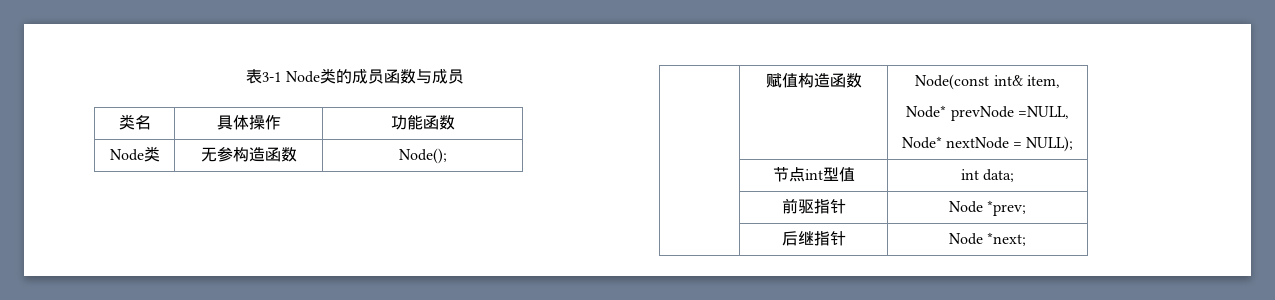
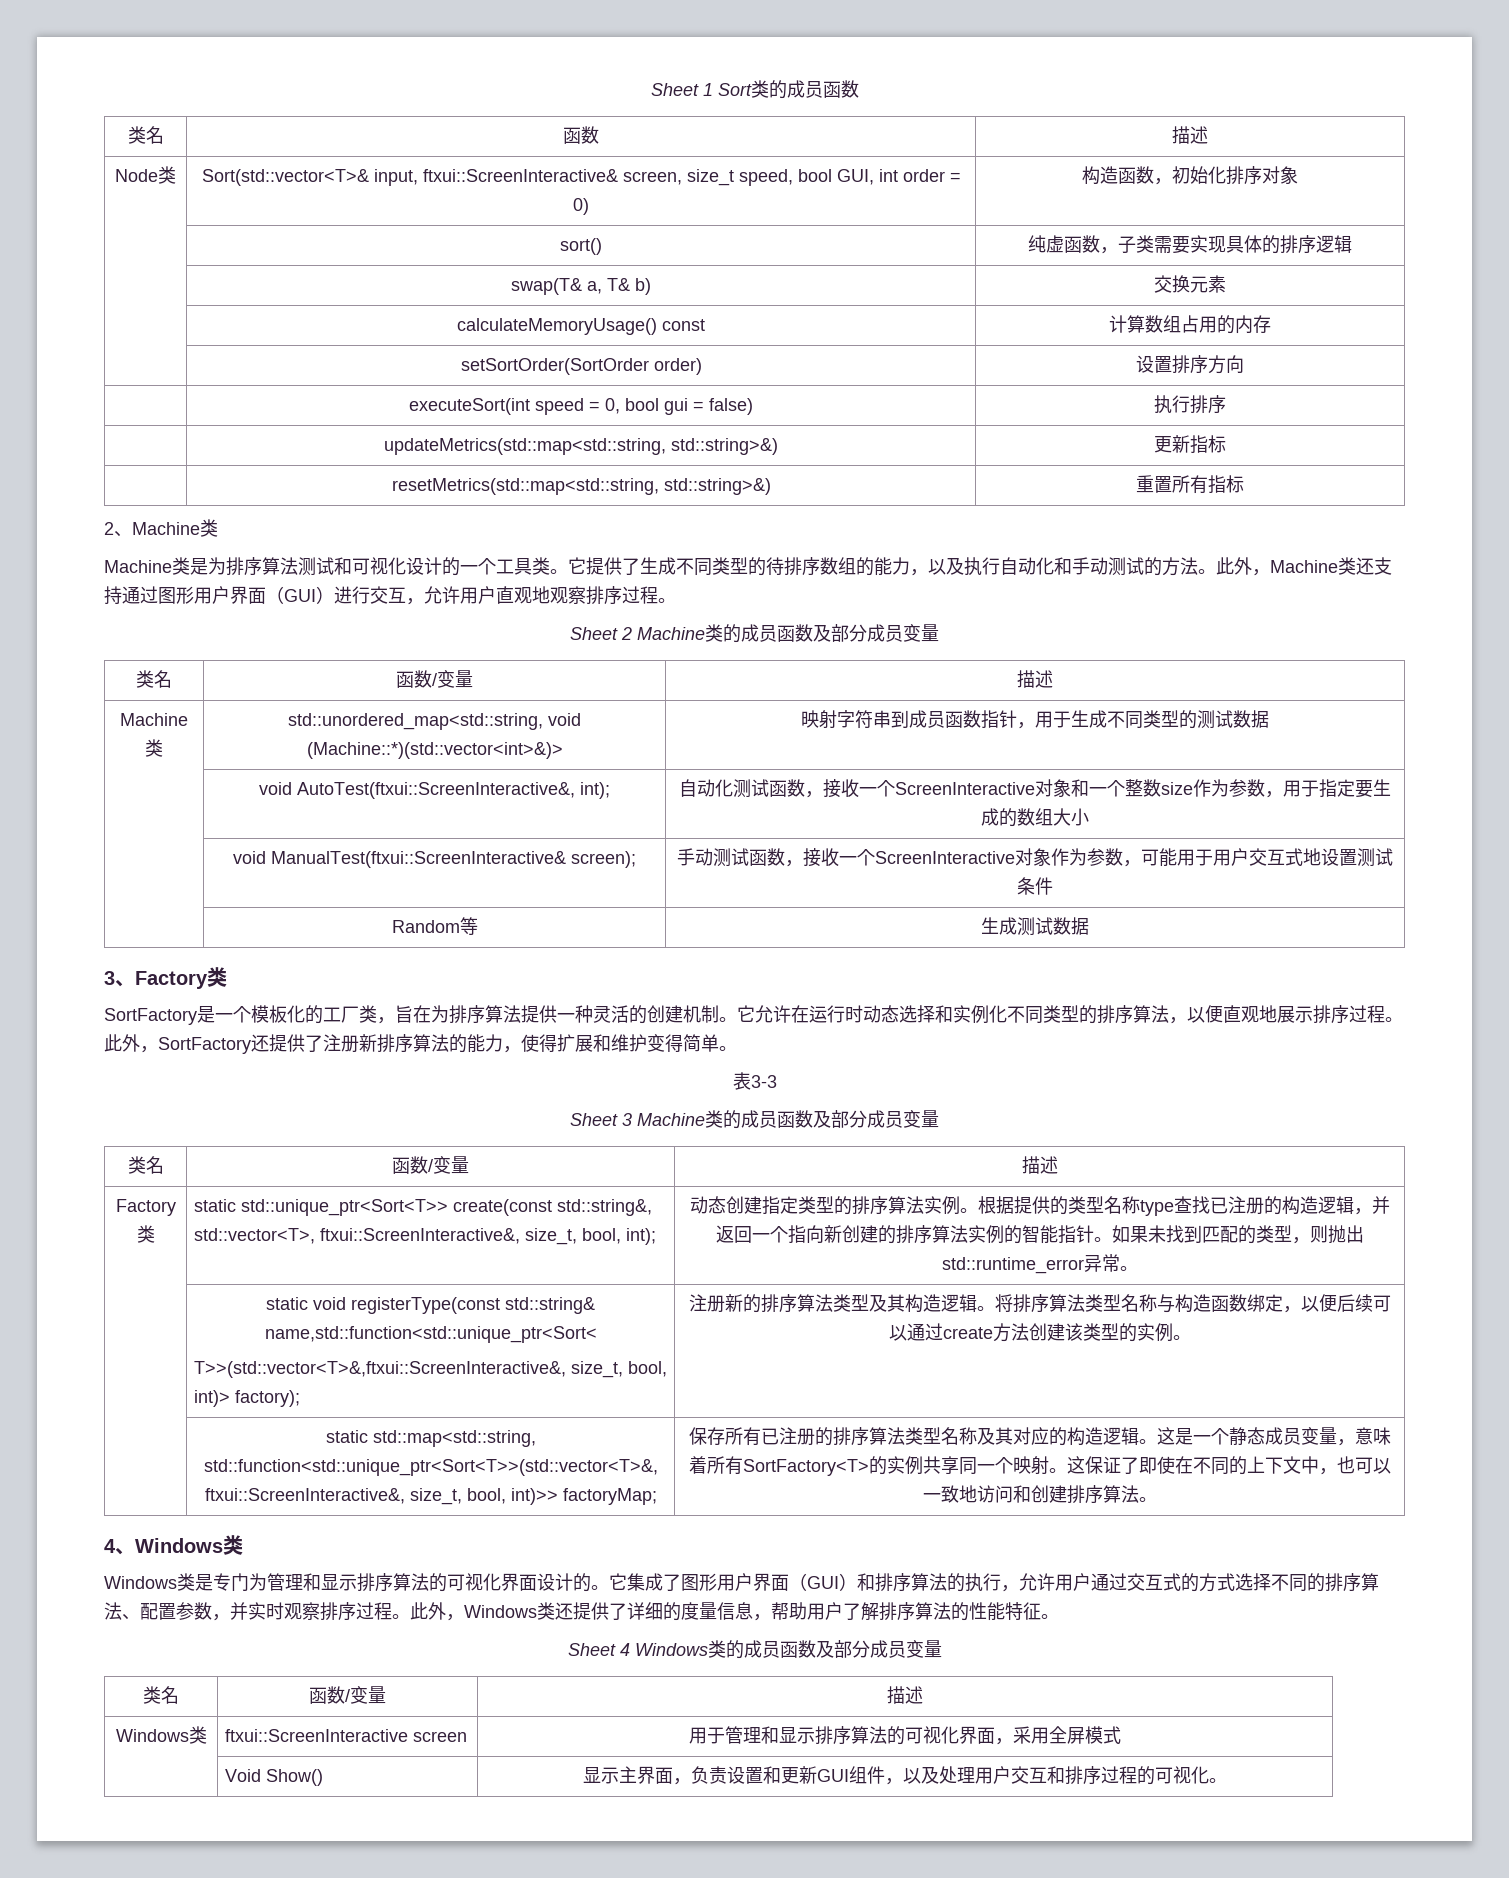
- 表3-1 Node类的成员函数与成员
- 类名 | 具体操作 | 功能函数
+ Sheet 1 Sort类的成员函数
+ 类名 | 函数 | 描述
- Node类 | 无参构造函数 | Node();
- | 赋值构造函数 | Node(const int& item,
- Node* prevNode =NULL,
- Node* nextNode = NULL);
- | 节点int型值 | int data;
- | 前驱指针 | Node *prev;
- | 后继指针 | Node *next;
+ Node类 | Sort(std::vector<T>& input, ftxui::ScreenInteractive& screen, size_t speed, bool GUI, int order = 0) | 构造函数，初始化排序对象
+ | sort() | 纯虚函数，子类需要实现具体的排序逻辑
+ | swap(T& a, T& b) | 交换元素
+ | calculateMemoryUsage() const | 计算数组占用的内存
+ | setSortOrder(SortOrder order) | 设置排序方向
+ | executeSort(int speed = 0, bool gui = false) | 执行排序
+ | updateMetrics(std::map<std::string, std::string>&) | 更新指标
+ | resetMetrics(std::map<std::string, std::string>&) | 重置所有指标
+ 2、Machine类
+ Machine类是为排序算法测试和可视化设计的一个工具类。它提供了生成不同类型的待排序数组的能力，以及执行自动化和手动测试的方法。此外，Machine类还支持通过图形用户界面（GUI）进行交互，允许用户直观地观察排序过程。
+ Sheet 2 Machine类的成员函数及部分成员变量
+ 类名 | 函数/变量 | 描述
+ Machine类 | std::unordered_map<std::string, void (Machine::*)(std::vector<int>&)> | 映射字符串到成员函数指针，用于生成不同类型的测试数据
+ | void AutoTest(ftxui::ScreenInteractive&, int); | 自动化测试函数，接收一个ScreenInteractive对象和一个整数size作为参数，用于指定要生成的数组大小
+ | void ManualTest(ftxui::ScreenInteractive& screen); | 手动测试函数，接收一个ScreenInteractive对象作为参数，可能用于用户交互式地设置测试条件
+ | Random等 | 生成测试数据
+ 3、Factory类
+ SortFactory是一个模板化的工厂类，旨在为排序算法提供一种灵活的创建机制。它允许在运行时动态选择和实例化不同类型的排序算法，以便直观地展示排序过程。此外，SortFactory还提供了注册新排序算法的能力，使得扩展和维护变得简单。
+ 表3-3
+ Sheet 3 Machine类的成员函数及部分成员变量
+ 类名 | 函数/变量 | 描述
+ Factory类 | static std::unique_ptr<Sort<T>> create(const std::string&, std::vector<T>, ftxui::ScreenInteractive&, size_t, bool, int); | 动态创建指定类型的排序算法实例。根据提供的类型名称type查找已注册的构造逻辑，并返回一个指向新创建的排序算法实例的智能指针。如果未找到匹配的类型，则抛出std::runtime_error异常。
+ | static void registerType(const std::string& name,std::function<std::unique_ptr<Sort<
+ T>>(std::vector<T>&,ftxui::ScreenInteractive&, size_t, bool, int)> factory); | 注册新的排序算法类型及其构造逻辑。将排序算法类型名称与构造函数绑定，以便后续可以通过create方法创建该类型的实例。
+ | static std::map<std::string, std::function<std::unique_ptr<Sort<T>>(std::vector<T>&, ftxui::ScreenInteractive&, size_t, bool, int)>> factoryMap; | 保存所有已注册的排序算法类型名称及其对应的构造逻辑。这是一个静态成员变量，意味着所有SortFactory<T>的实例共享同一个映射。这保证了即使在不同的上下文中，也可以一致地访问和创建排序算法。
+ 4、Windows类
+ Windows类是专门为管理和显示排序算法的可视化界面设计的。它集成了图形用户界面（GUI）和排序算法的执行，允许用户通过交互式的方式选择不同的排序算法、配置参数，并实时观察排序过程。此外，Windows类还提供了详细的度量信息，帮助用户了解排序算法的性能特征。
+ Sheet 4 Windows类的成员函数及部分成员变量
+ 类名 | 函数/变量 | 描述
+ Windows类 | ftxui::ScreenInteractive screen | 用于管理和显示排序算法的可视化界面，采用全屏模式
+ | Void Show() | 显示主界面，负责设置和更新GUI组件，以及处理用户交互和排序过程的可视化。

